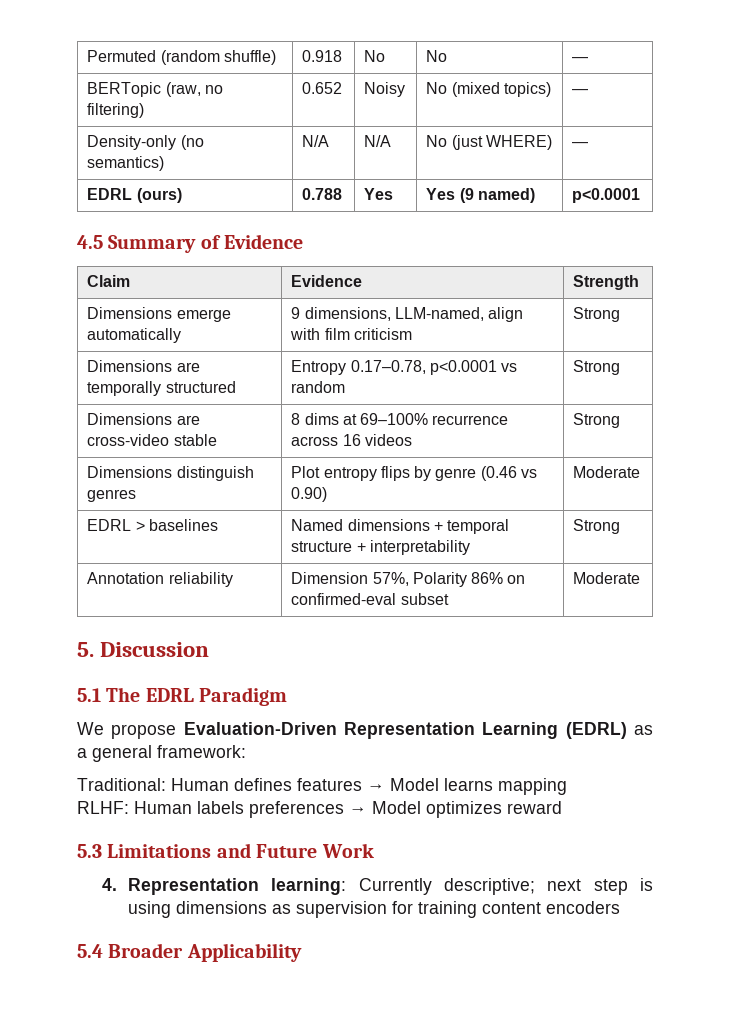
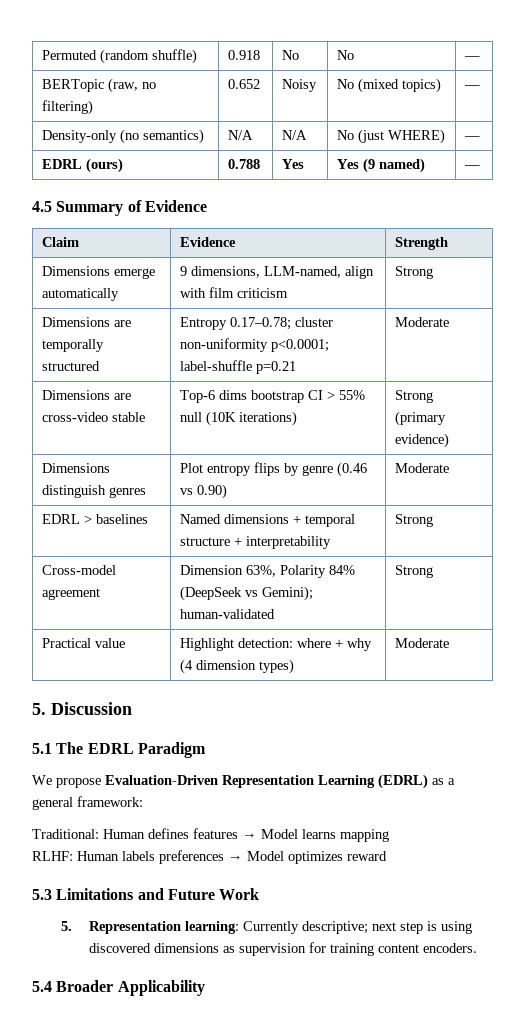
- EDRL (ours) | 0.788 | Yes | Yes (9 named) | p<0.0001
+ EDRL (ours) | 0.788 | Yes | Yes (9 named) | —
- Dimensions are temporally structured | Entropy 0.17–0.78, p<0.0001 vs random | Strong
- Dimensions are cross-video stable | 8 dims at 69–100% recurrence across 16 videos | Strong
+ Dimensions are temporally structured | Entropy 0.17–0.78; cluster non-uniformity p<0.0001; label-shuffle p=0.21 | Moderate
+ Dimensions are cross-video stable | Top-6 dims bootstrap CI > 55% null (10K iterations) | Strong (primary evidence)
- Annotation reliability | Dimension 57%, Polarity 86% on confirmed-eval subset | Moderate
+ Cross-model agreement | Dimension 63%, Polarity 84% (DeepSeek vs Gemini); human-validated | Strong
+ Practical value | Highlight detection: where + why (4 dimension types) | Moderate
- 4. Representation learning: Currently descriptive; next step is using dimensions as supervision for training content encoders
+ 5. Representation learning: Currently descriptive; next step is using discovered dimensions as supervision for training content encoders.

